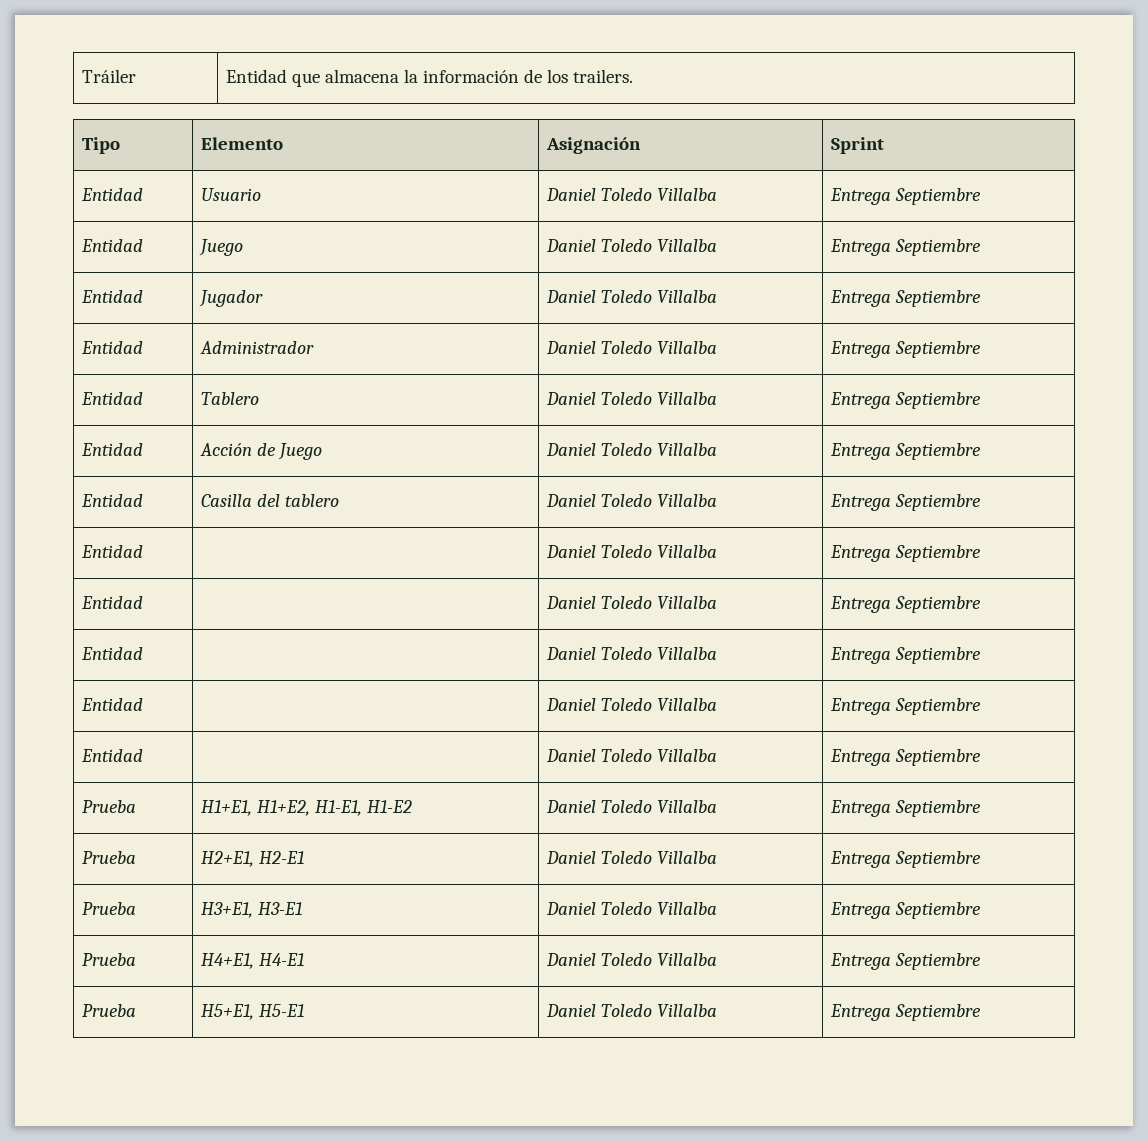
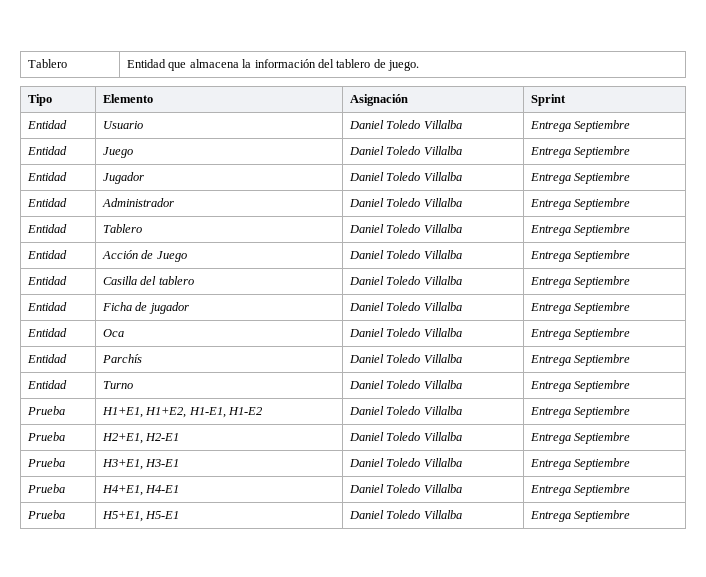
- Tráiler | Entidad que almacena la información de los trailers.
+ Tablero | Entidad que almacena la información del tablero de juego.
  Entidad | Casilla del tablero | Daniel Toledo Villalba | Entrega Septiembre
- Entidad | | Daniel Toledo Villalba | Entrega Septiembre
- Entidad | | Daniel Toledo Villalba | Entrega Septiembre
- Entidad | | Daniel Toledo Villalba | Entrega Septiembre
- Entidad | | Daniel Toledo Villalba | Entrega Septiembre
- Entidad | | Daniel Toledo Villalba | Entrega Septiembre
+ Entidad | Ficha de jugador | Daniel Toledo Villalba | Entrega Septiembre
+ Entidad | Oca | Daniel Toledo Villalba | Entrega Septiembre
+ Entidad | Parchís | Daniel Toledo Villalba | Entrega Septiembre
+ Entidad | Turno | Daniel Toledo Villalba | Entrega Septiembre

